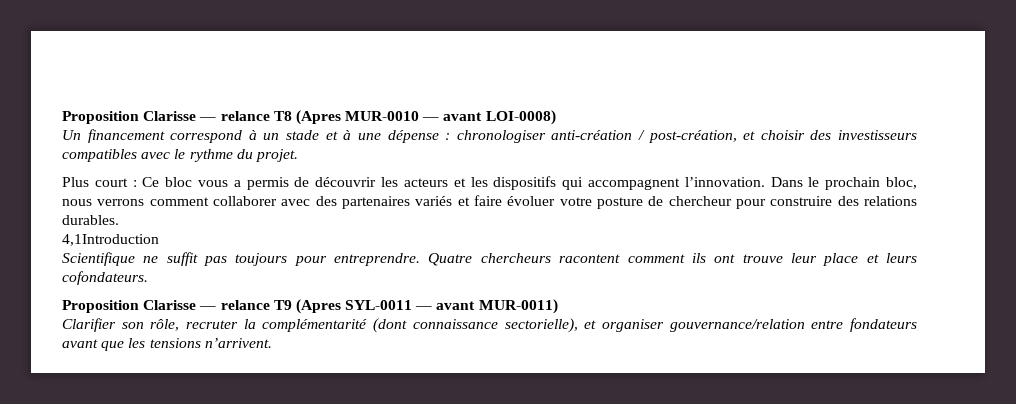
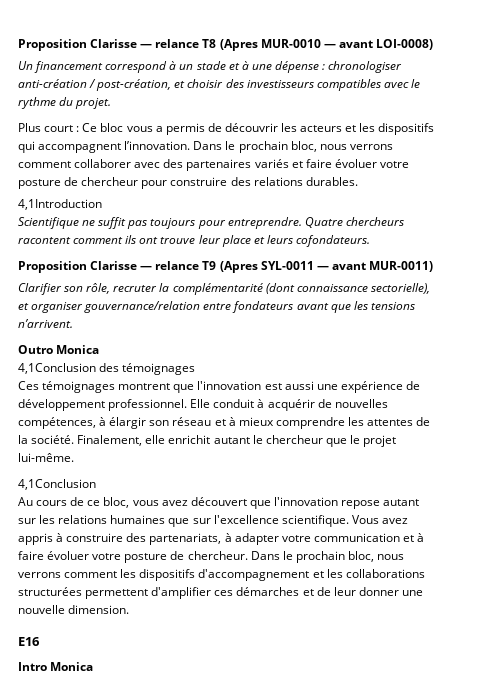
+ Outro Monica
+ 4,1Conclusion des témoignages
+ Ces témoignages montrent que l'innovation est aussi une expérience de développement professionnel. Elle conduit à acquérir de nouvelles compétences, à élargir son réseau et à mieux comprendre les attentes de la société. Finalement, elle enrichit autant le chercheur que le projet lui-même.
+ 4,1Conclusion
+ Au cours de ce bloc, vous avez découvert que l'innovation repose autant sur les relations humaines que sur l'excellence scientifique. Vous avez appris à construire des partenariats, à adapter votre communication et à faire évoluer votre posture de chercheur. Dans le prochain bloc, nous verrons comment les dispositifs d'accompagnement et les collaborations structurées permettent d'amplifier ces démarches et de leur donner une nouvelle dimension.
+ E16
+ Intro Monica

